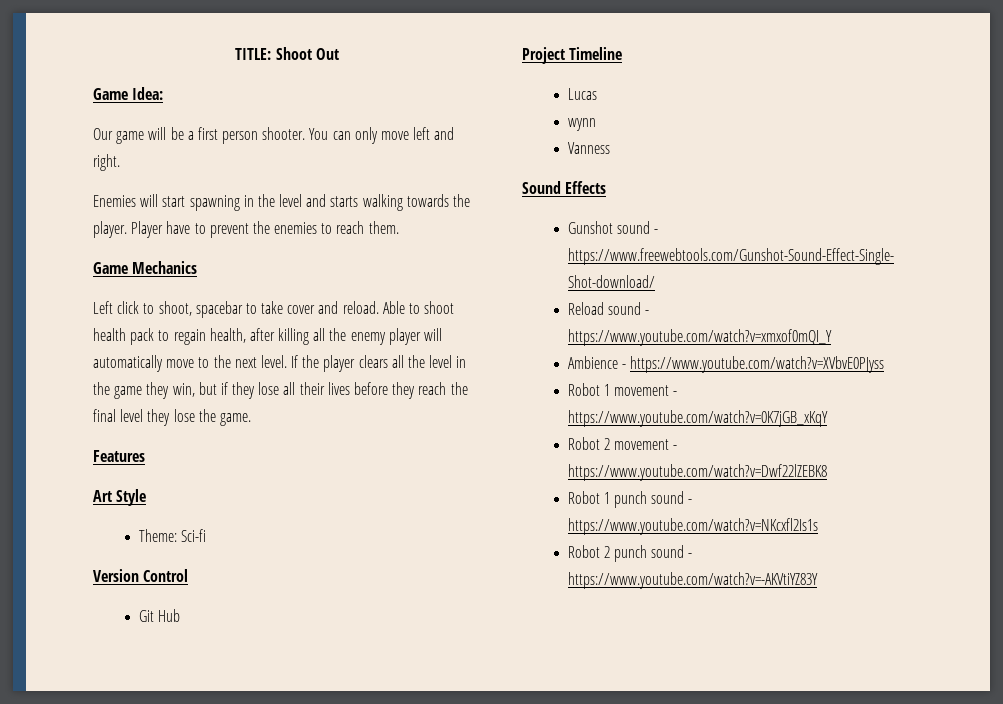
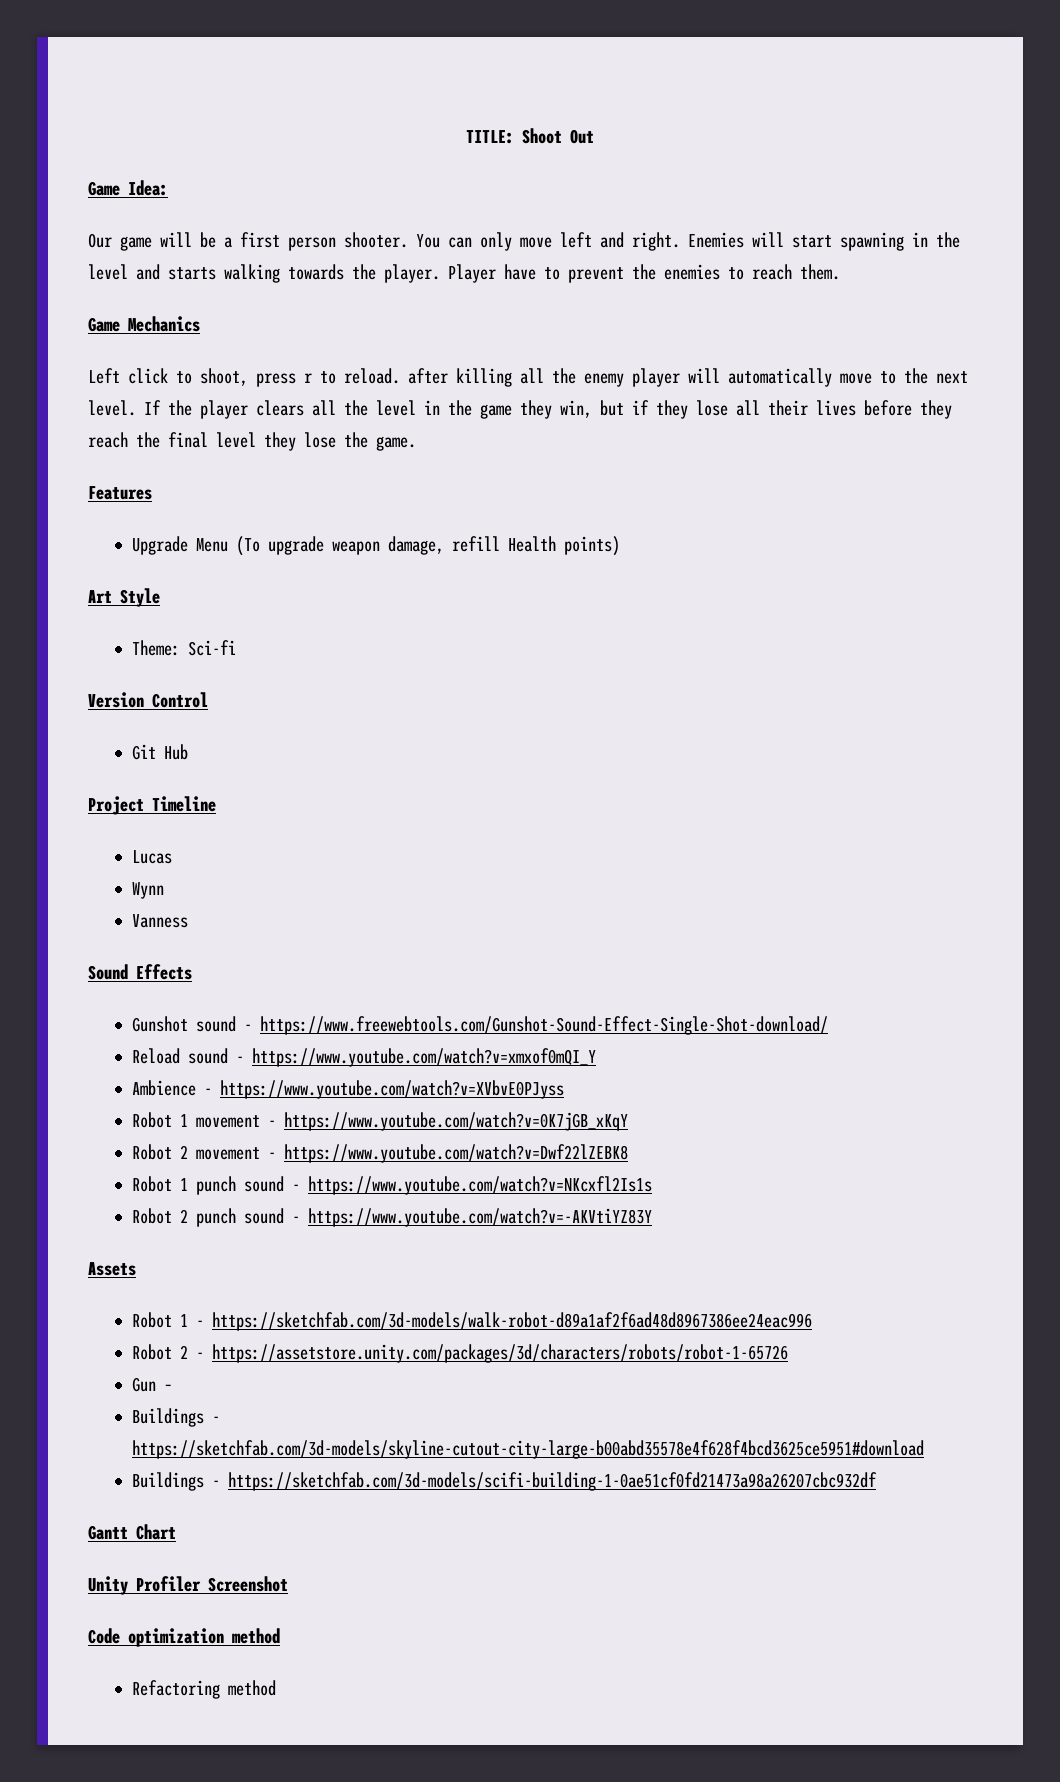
- You can only move left and right.
- Enemies will start spawning in the level and starts walking towards the player.
+ You can only move left and right. Enemies will start spawning in the level and starts walking towards the player.
- Left click to shoot, spacebar to take cover and reload. Able to shoot health pack to regain health, after killing all the enemy player will automatically move to the next level.
+ Left click to shoot, press r to reload. after killing all the enemy player will automatically move to the next level.
+ Upgrade Menu (To upgrade weapon damage, refill Health points)
- wynn
+ Wynn
+ Assets
+ Robot 1 - https://sketchfab.com/3d-models/walk-robot-d89a1af2f6ad48d8967386ee24eac996
+ Robot 2 - https://assetstore.unity.com/packages/3d/characters/robots/robot-1-65726
+ Gun –
+ Buildings - https://sketchfab.com/3d-models/skyline-cutout-city-large-b00abd35578e4f628f4bcd3625ce5951#download
+ Buildings - https://sketchfab.com/3d-models/scifi-building-1-0ae51cf0fd21473a98a26207cbc932df
+ Gantt Chart
+ Unity Profiler Screenshot
+ Code optimization method
+ Refactoring method

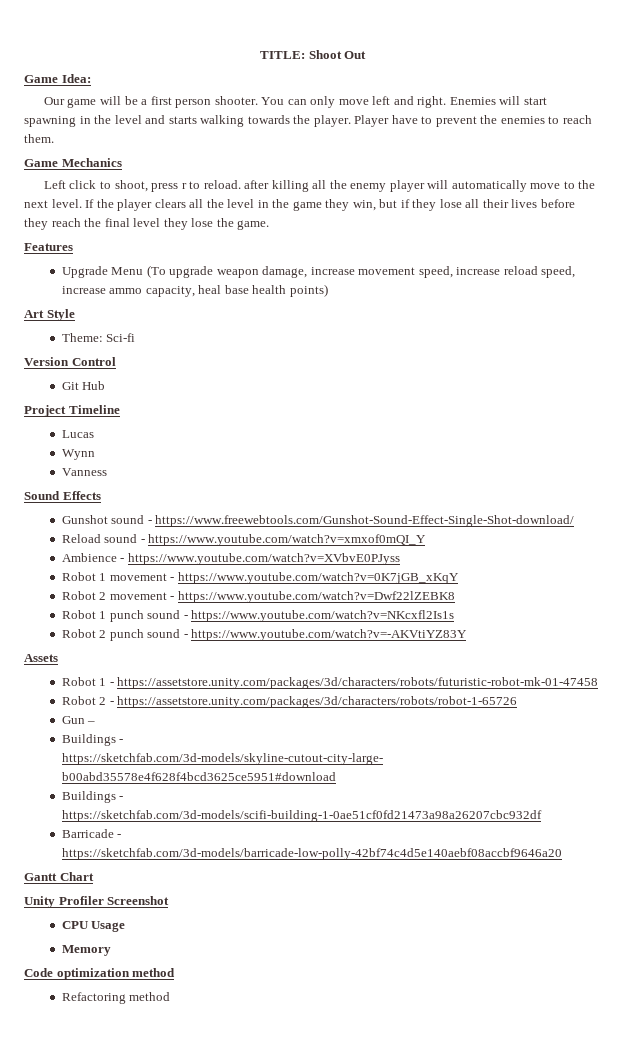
- Upgrade Menu (To upgrade weapon damage, refill Health points)
+ Upgrade Menu (To upgrade weapon damage, increase movement speed, increase reload speed, increase ammo capacity, heal base health points)
- Robot 1 - https://sketchfab.com/3d-models/walk-robot-d89a1af2f6ad48d8967386ee24eac996
+ Robot 1 - https://assetstore.unity.com/packages/3d/characters/robots/futuristic-robot-mk-01-47458
+ Barricade - https://sketchfab.com/3d-models/barricade-low-polly-42bf74c4d5e140aebf08accbf9646a20
+ CPU Usage
+ Memory

